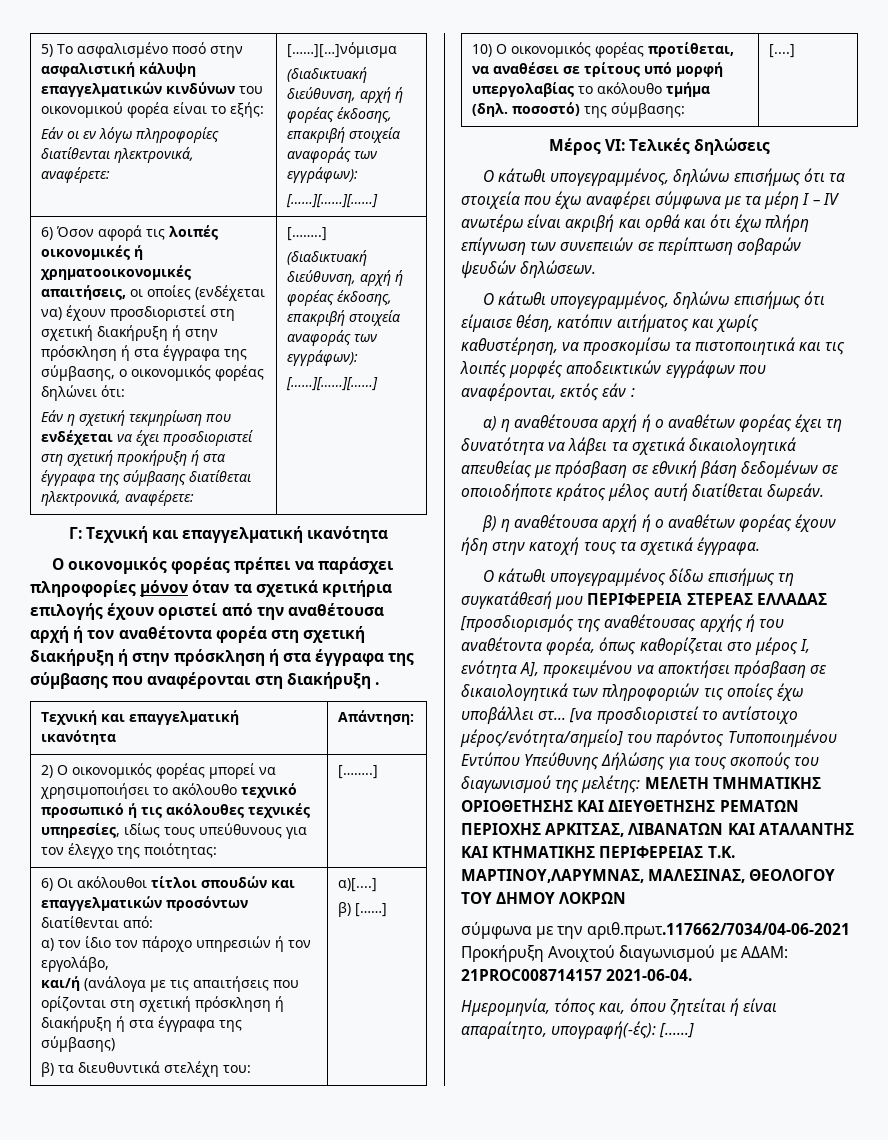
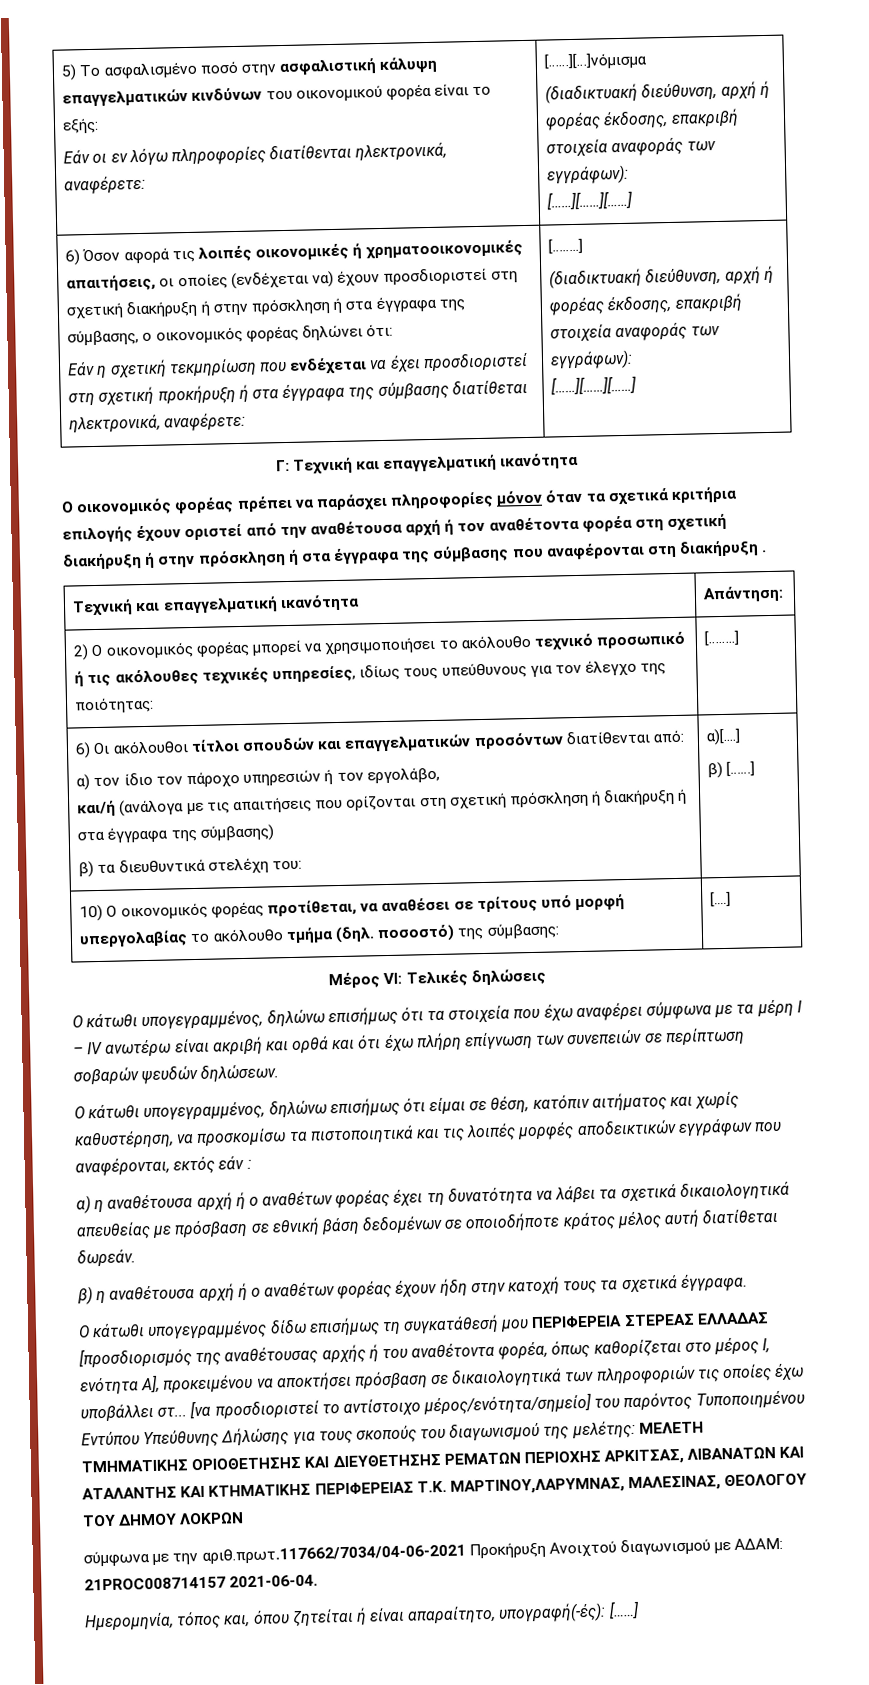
- Ο κάτωθι υπογεγραμμένος, δηλώνω επισήμως ότι είμαισε θέση, κατόπιν αιτήματος και χωρίς καθυστέρηση, να προσκομίσω τα πιστοποιητικά και τις λοιπές μορφές αποδεικτικών εγγράφων που αναφέρονται, εκτός εάν :
+ Ο κάτωθι υπογεγραμμένος, δηλώνω επισήμως ότι είμαι σε θέση, κατόπιν αιτήματος και χωρίς καθυστέρηση, να προσκομίσω τα πιστοποιητικά και τις λοιπές μορφές αποδεικτικών εγγράφων που αναφέρονται, εκτός εάν :

